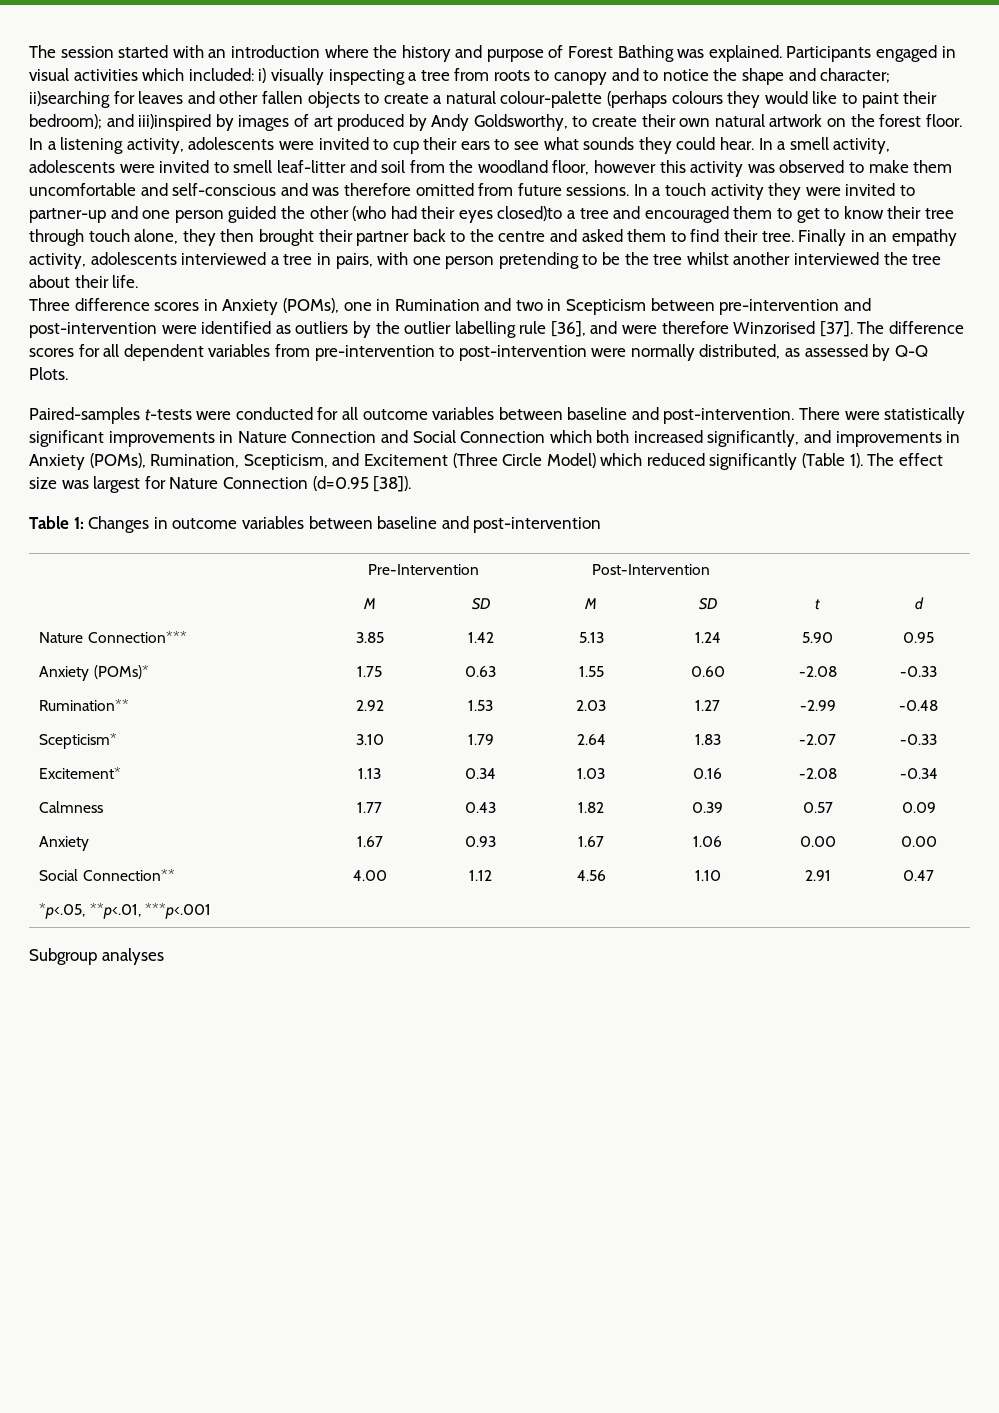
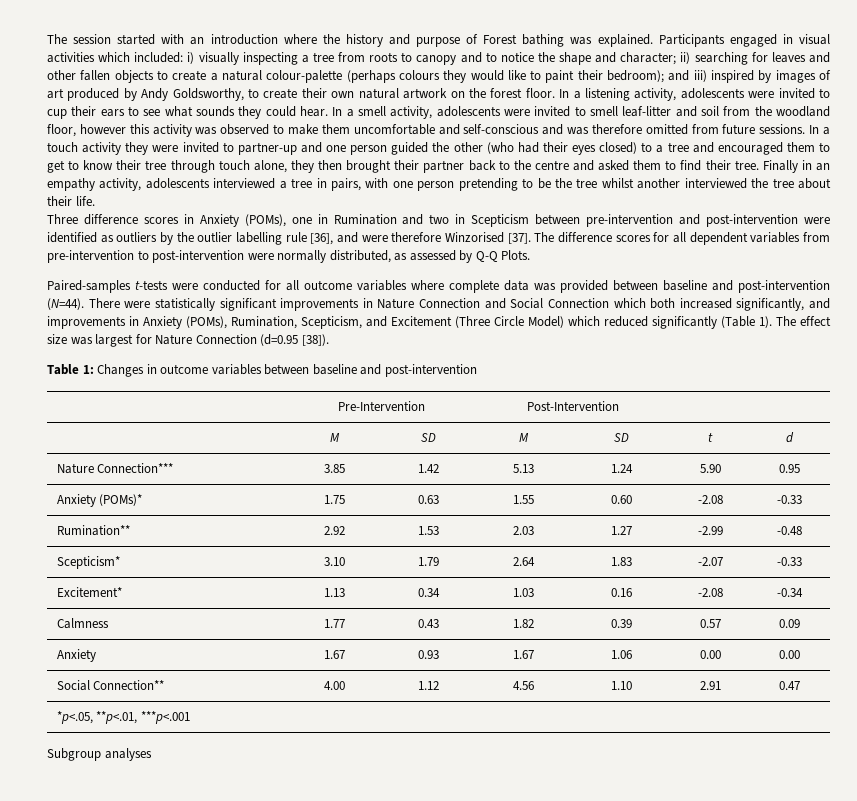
- The session started with an introduction where the history and purpose of Forest Bathing was explained.
+ The session started with an introduction where the history and purpose of Forest bathing was explained.
- ii)searching for leaves and other fallen objects to create a natural colour-palette (perhaps colours they would like to paint their bedroom);
+ ii) searching for leaves and other fallen objects to create a natural colour-palette (perhaps colours they would like to paint their bedroom);
- and iii)inspired by images of art produced by Andy Goldsworthy, to create their own natural artwork on the forest floor.
+ and iii) inspired by images of art produced by Andy Goldsworthy, to create their own natural artwork on the forest floor.
- In a touch activity they were invited to partner-up and one person guided the other (who had their eyes closed)to a tree and encouraged them to get to know their tree through touch alone, they then brought their partner back to the centre and asked them to find their tree.
+ In a touch activity they were invited to partner-up and one person guided the other (who had their eyes closed) to a tree and encouraged them to get to know their tree through touch alone, they then brought their partner back to the centre and asked them to find their tree.
- Paired-samples t-tests were conducted for all outcome variables between baseline and post-intervention.
+ Paired-samples t-tests were conducted for all outcome variables where complete data was provided between baseline and post-intervention (N=44).

